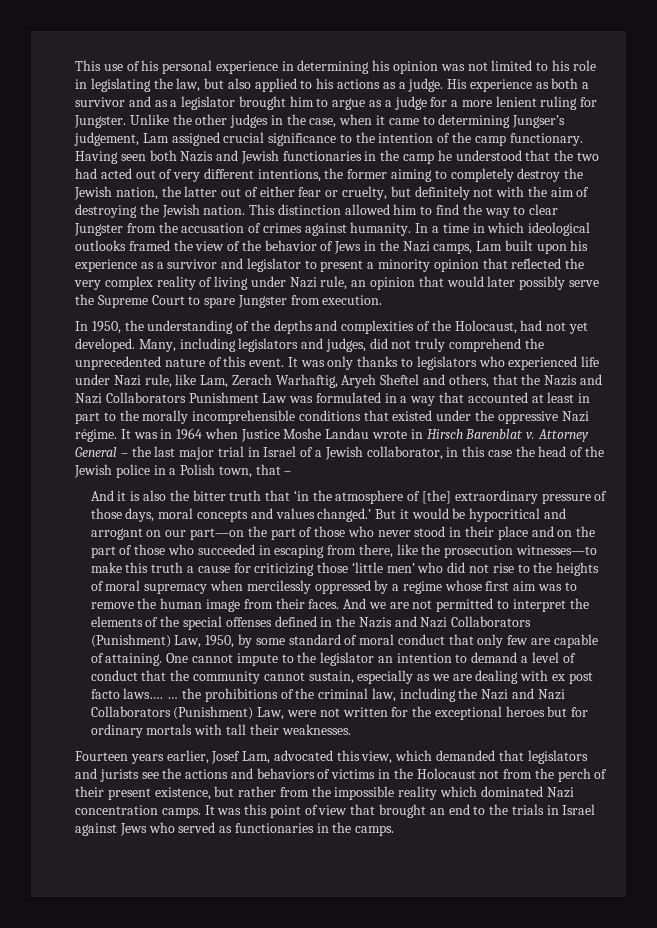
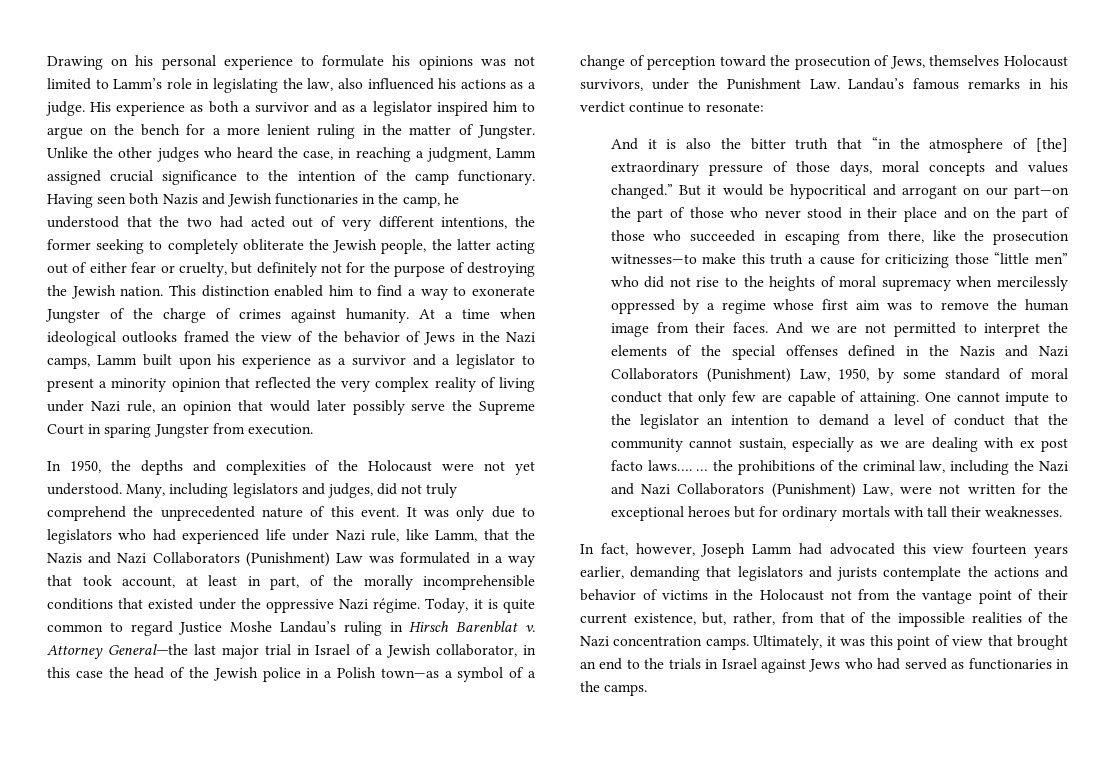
- This use of his personal experience in determining his opinion was not limited to his role in legislating the law, but also applied to his actions as a judge.
+ Drawing on his personal experience to formulate his opinions was not limited to Lamm’s role in legislating the law, also influenced his actions as a judge.
- His experience as both a survivor and as a legislator brought him to argue as a judge for a more lenient ruling for Jungster.
+ His experience as both a survivor and as a legislator inspired him to argue on the bench for a more lenient ruling in the matter of Jungster.
- Unlike the other judges in the case, when it came to determining Jungser’s judgement, Lam assigned crucial significance to the intention of the camp functionary.
+ Unlike the other judges who heard the case, in reaching a judgment, Lamm assigned crucial significance to the intention of the camp functionary.
- Having seen both Nazis and Jewish functionaries in the camp he understood that the two had acted out of very different intentions, the former aiming to completely destroy the Jewish nation, the latter out of either fear or cruelty, but definitely not with the aim of destroying the Jewish nation.
+ Having seen both Nazis and Jewish functionaries in the camp, he understood that the two had acted out of very different intentions, the former seeking to completely obliterate the Jewish people, the latter acting out of either fear or cruelty, but definitely not for the purpose of destroying the Jewish nation.
- This distinction allowed him to find the way to clear Jungster from the accusation of crimes against humanity.
+ This distinction enabled him to find a way to exonerate Jungster of the charge of crimes against humanity.
- In a time in which ideological outlooks framed the view of the behavior of Jews in the Nazi camps, Lam built upon his experience as a survivor and legislator to present a minority opinion that reflected the very complex reality of living under Nazi rule, an opinion that would later possibly serve the Supreme Court to spare Jungster from execution.
+ At a time when ideological outlooks framed the view of the behavior of Jews in the Nazi camps, Lamm built upon his experience as a survivor and a legislator to present a minority opinion that reflected the very complex reality of living under Nazi rule, an opinion that would later possibly serve the Supreme Court in sparing Jungster from execution.
- In 1950, the understanding of the depths and complexities of the Holocaust, had not yet developed.
+ In 1950, the depths and complexities of the Holocaust were not yet understood.
- It was only thanks to legislators who experienced life under Nazi rule, like Lam, Zerach Warhaftig, Aryeh Sheftel and others, that the Nazis and Nazi Collaborators Punishment Law was formulated in a way that accounted at least in part to the morally incomprehensible conditions that existed under the oppressive Nazi régime.
+ It was only due to legislators who had experienced life under Nazi rule, like Lamm, that the Nazis and Nazi Collaborators (Punishment) Law was formulated in a way that took account, at least in part, of the morally incomprehensible conditions that existed under the oppressive Nazi régime.
- It was in 1964 when Justice Moshe Landau wrote in Hirsch Barenblat v.
+ Today, it is quite common to regard Justice Moshe Landau’s ruling in Hirsch Barenblat v.
- Attorney General – the last major trial in Israel of a Jewish collaborator, in this case the head of the Jewish police in a Polish town, that –
+ Attorney General—the last major trial in Israel of a Jewish collaborator, in this case the head of the Jewish police in a Polish town—as a symbol of a change of perception toward the prosecution of Jews, themselves Holocaust survivors, under the Punishment Law. Landau’s famous remarks in his verdict continue to resonate:
- And it is also the bitter truth that ‘in the atmosphere of [the] extraordinary pressure of those days, moral concepts and values changed.’
+ And it is also the bitter truth that “in the atmosphere of [the] extraordinary pressure of those days, moral concepts and values changed.”
- But it would be hypocritical and arrogant on our part—on the part of those who never stood in their place and on the part of those who succeeded in escaping from there, like the prosecution witnesses—to make this truth a cause for criticizing those ‘little men’ who did not rise to the heights of moral supremacy when mercilessly oppressed by a regime whose first aim was to remove the human image from their faces.
+ But it would be hypocritical and arrogant on our part—on the part of those who never stood in their place and on the part of those who succeeded in escaping from there, like the prosecution witnesses—to make this truth a cause for criticizing those “little men” who did not rise to the heights of moral supremacy when mercilessly oppressed by a regime whose first aim was to remove the human image from their faces.
- Fourteen years earlier, Josef Lam, advocated this view, which demanded that legislators and jurists see the actions and behaviors of victims in the Holocaust not from the perch of their present existence, but rather from the impossible reality which dominated Nazi concentration camps.
+ In fact, however, Joseph Lamm had advocated this view fourteen years earlier, demanding that legislators and jurists contemplate the actions and behavior of victims in the Holocaust not from the vantage point of their current existence, but, rather, from that of the impossible realities of the Nazi concentration camps.
- It was this point of view that brought an end to the trials in Israel against Jews who served as functionaries in the camps.
+ Ultimately, it was this point of view that brought an end to the trials in Israel against Jews who had served as functionaries in the camps.

